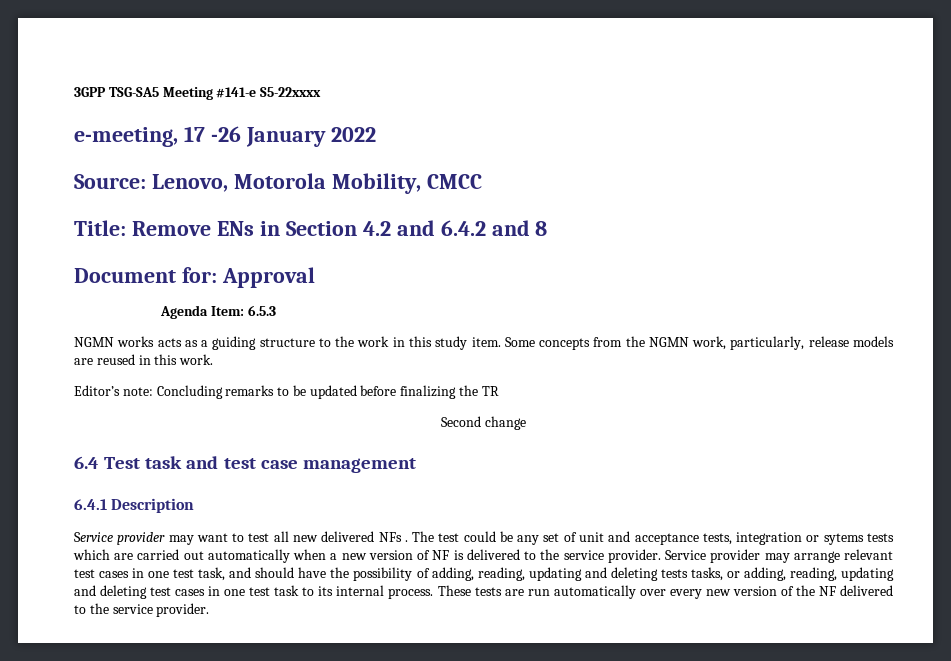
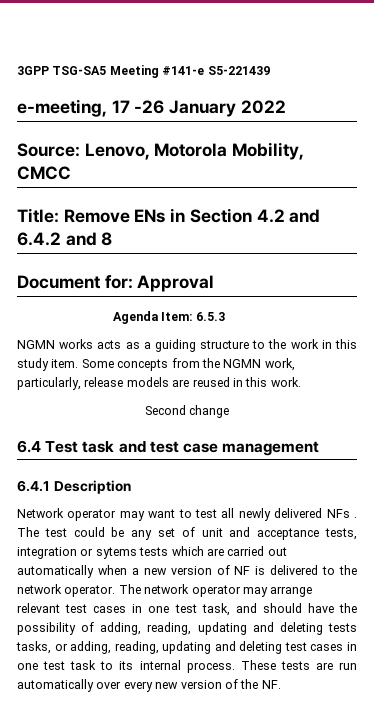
- 3GPP TSG-SA5 Meeting #141-e S5-22xxxx
+ 3GPP TSG-SA5 Meeting #141-e S5-221439
- Editor’s note: Concluding remarks to be updated before finalizing the TR
- Service provider may want to test all new delivered NFs .
+ Network operator may want to test all newly delivered NFs .
- The test could be any set of unit and acceptance tests, integration or sytems tests which are carried out automatically when a new version of NF is delivered to the service provider. Service provider may arrange relevant test cases in one test task, and should have the possibility of adding, reading, updating and deleting tests tasks, or adding, reading, updating and deleting test cases in one test task to its internal process.
+ The test could be any set of unit and acceptance tests, integration or sytems tests which are carried out automatically when a new version of NF is delivered to the network operator. The network operator may arrange relevant test cases in one test task, and should have the possibility of adding, reading, updating and deleting tests tasks, or adding, reading, updating and deleting test cases in one test task to its internal process.
- These tests are run automatically over every new version of the NF delivered to the service provider.
+ These tests are run automatically over every new version of the NF.

